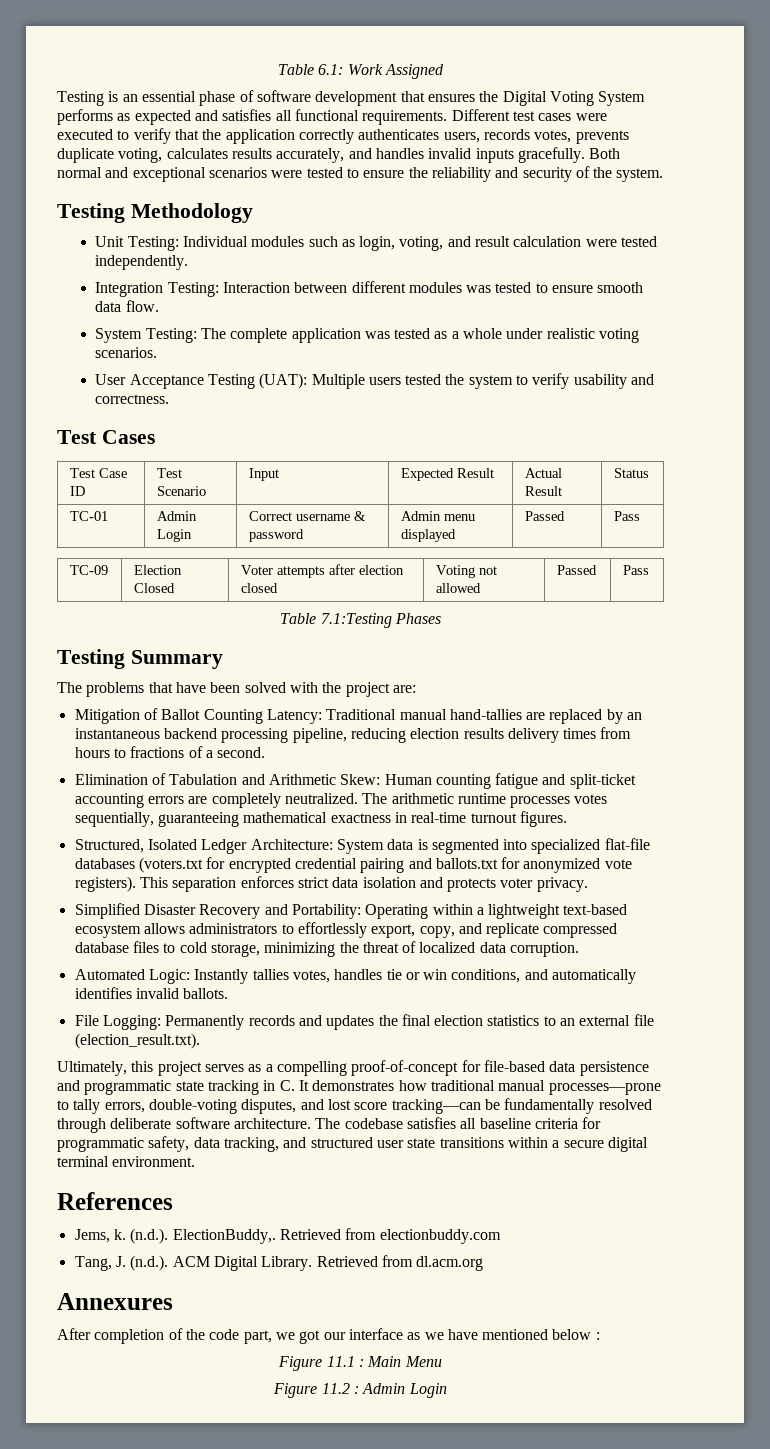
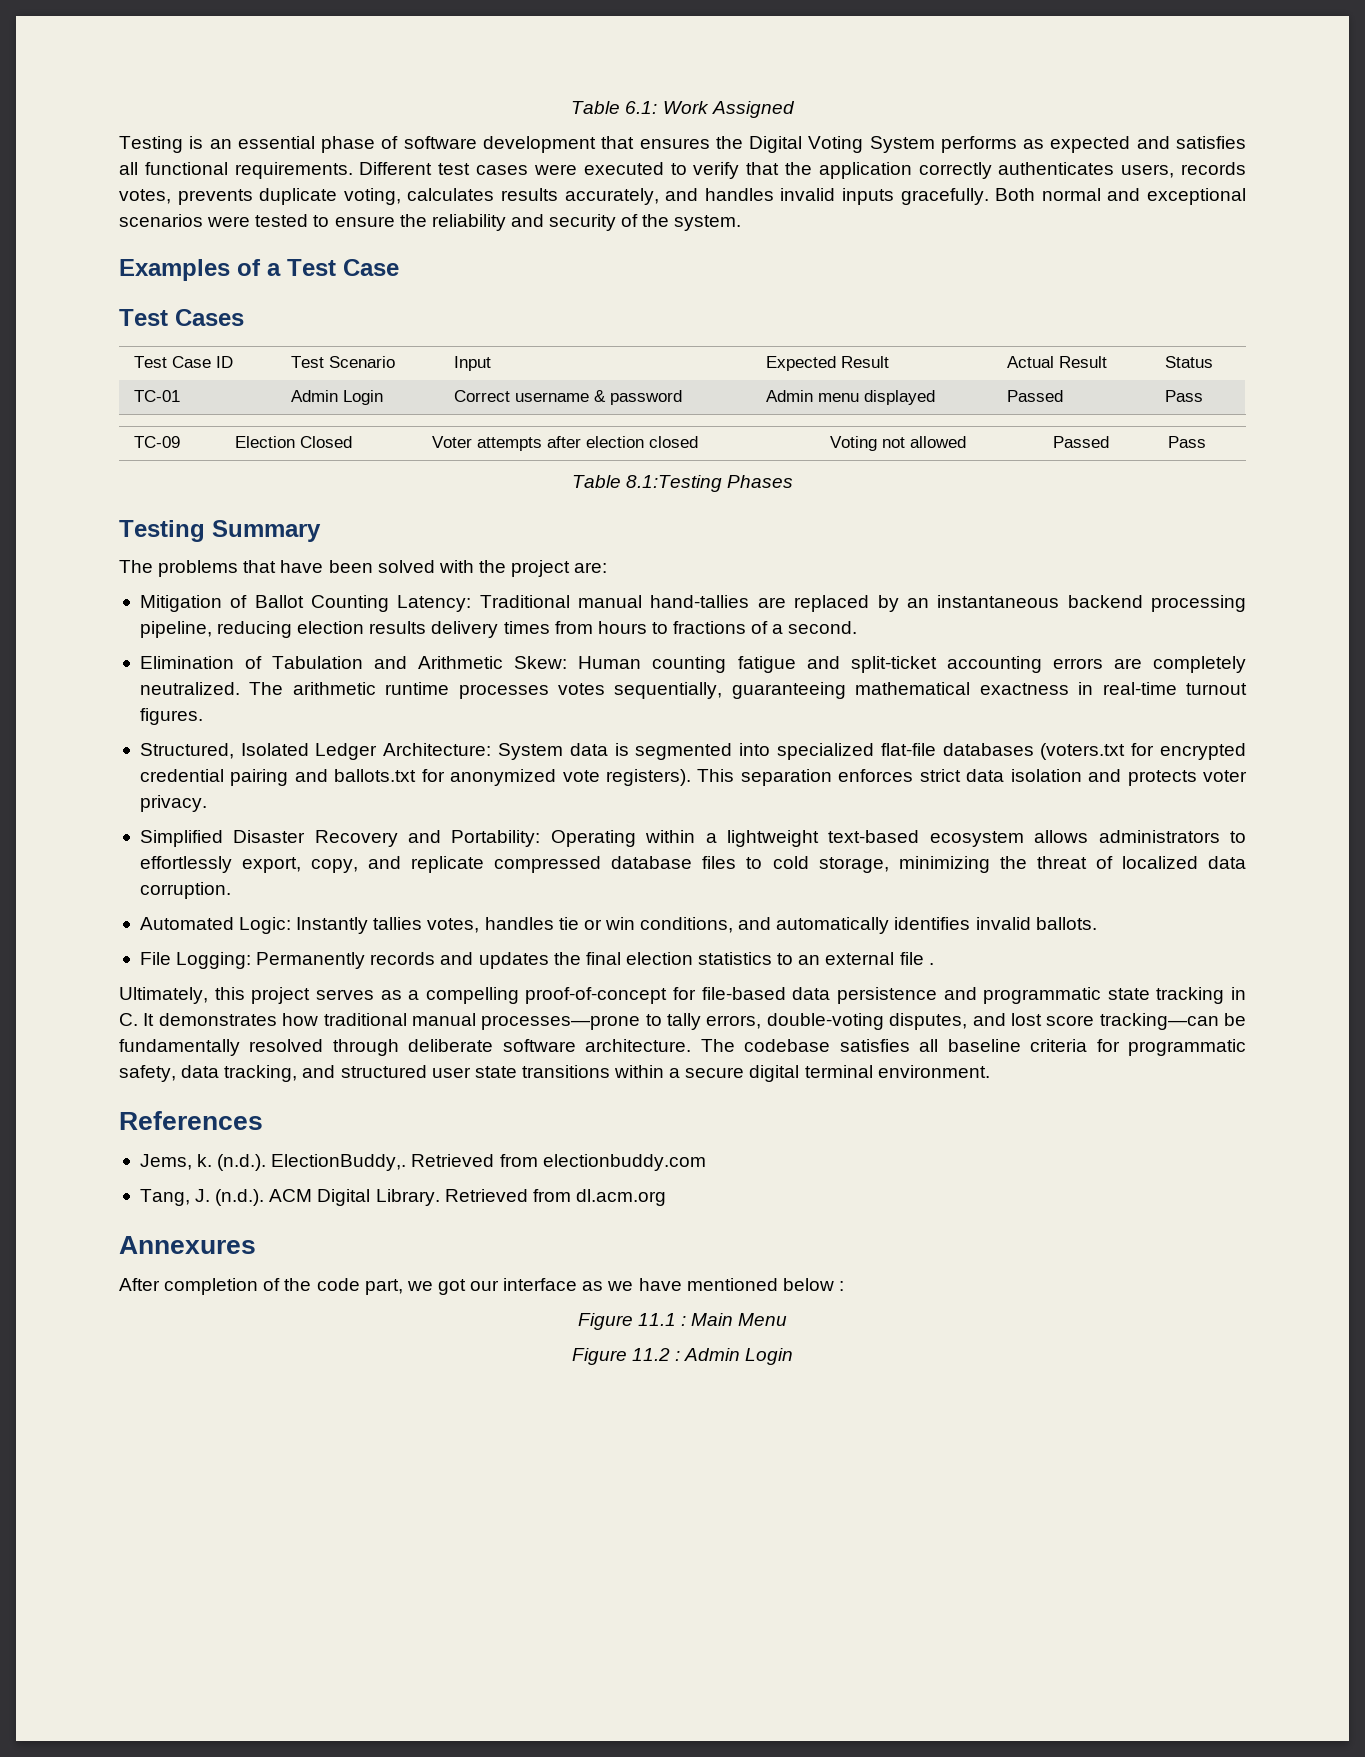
- Testing Methodology
- Unit Testing: Individual modules such as login, voting, and result calculation were tested independently.
- Integration Testing: Interaction between different modules was tested to ensure smooth data flow.
- System Testing: The complete application was tested as a whole under realistic voting scenarios.
- User Acceptance Testing (UAT): Multiple users tested the system to verify usability and correctness.
+ Examples of a Test Case
- Table 7.1:Testing Phases
+ Table 8.1:Testing Phases
- File Logging: Permanently records and updates the final election statistics to an external file (election_result.txt).
+ File Logging: Permanently records and updates the final election statistics to an external file .

